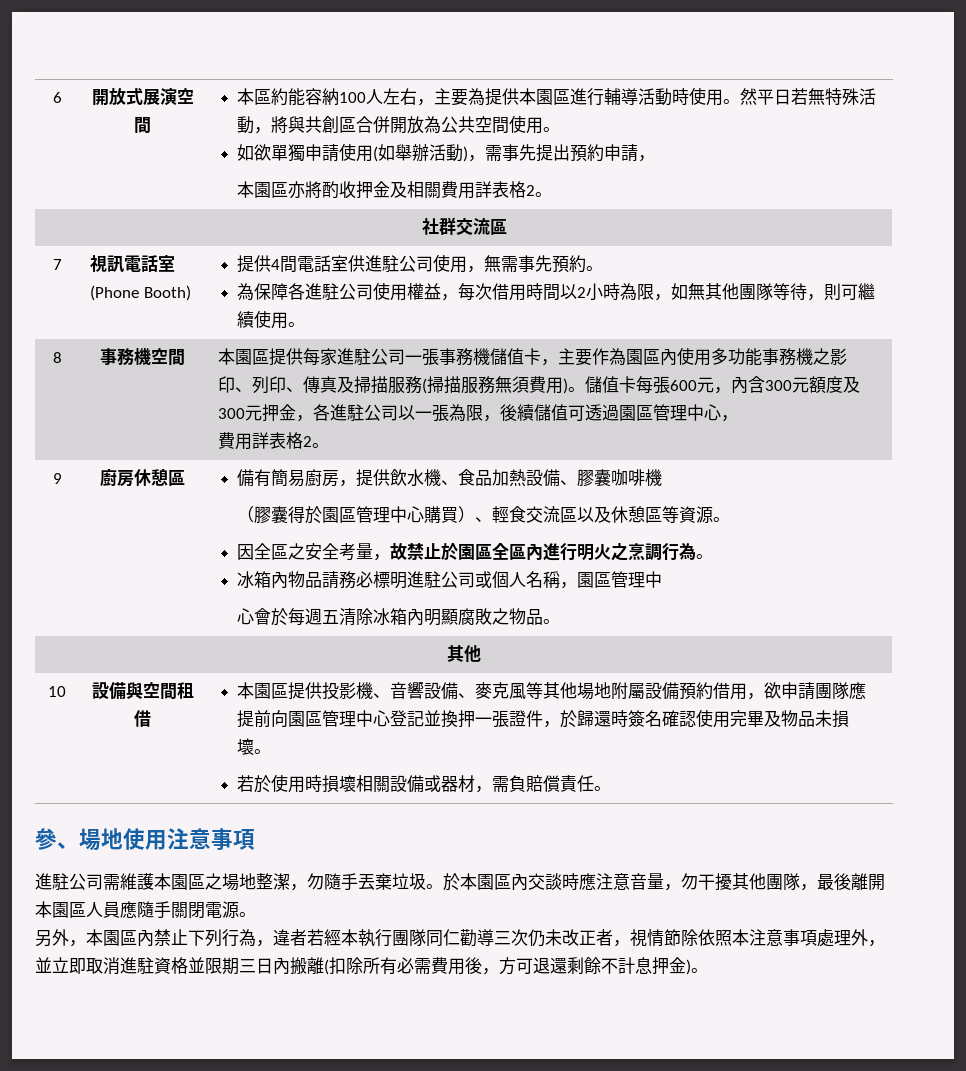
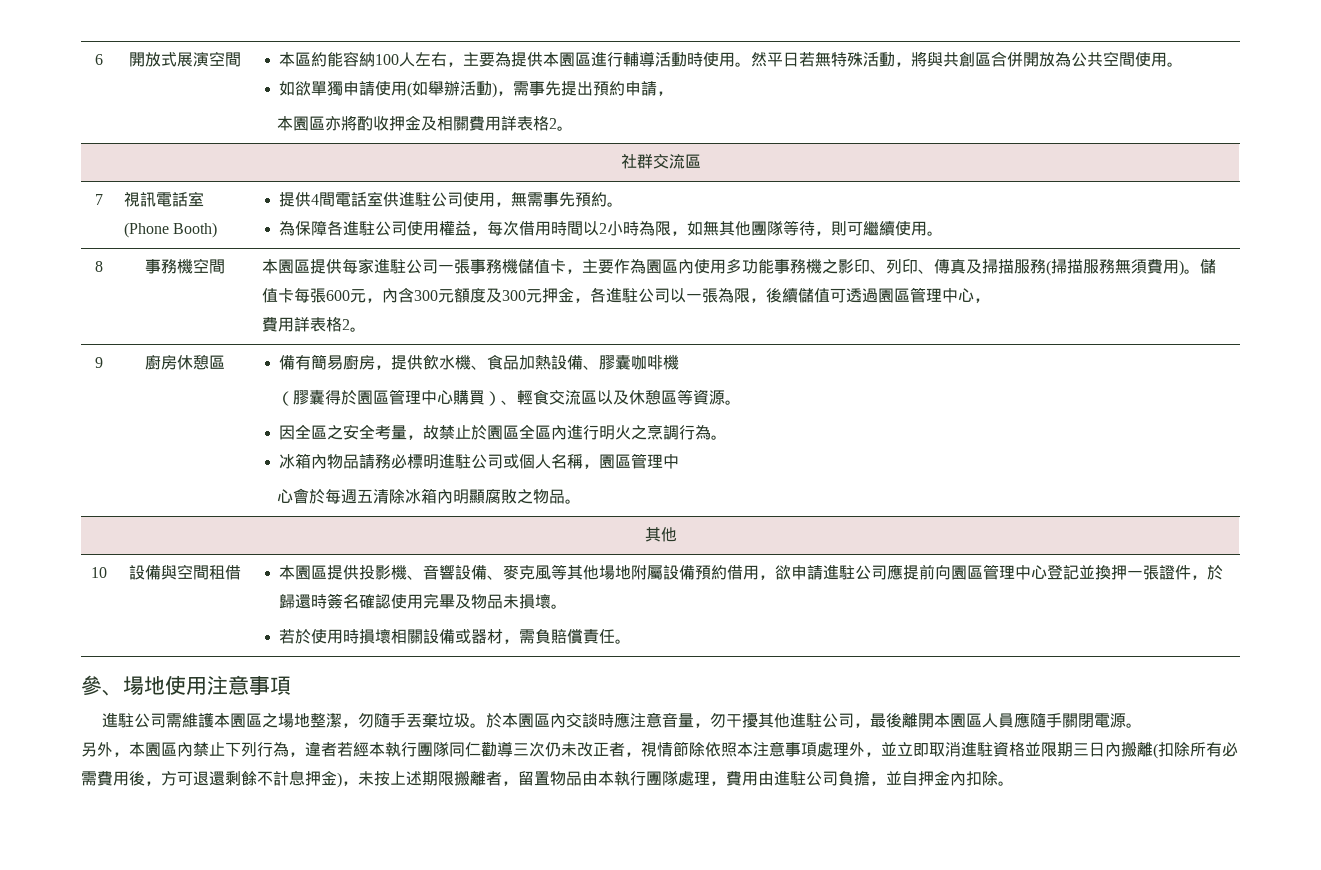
- 本園區提供投影機、音響設備、麥克風等其他場地附屬設備預約借用，欲申請團隊應提前向園區管理中心登記並換押一張證件，於歸還時簽名確認使用完畢及物品未損壞。
+ 本園區提供投影機、音響設備、麥克風等其他場地附屬設備預約借用，欲申請進駐公司應提前向園區管理中心登記並換押一張證件，於歸還時簽名確認使用完畢及物品未損壞。
- 於本園區內交談時應注意音量，勿干擾其他團隊，最後離開本園區人員應隨手關閉電源。
+ 於本園區內交談時應注意音量，勿干擾其他進駐公司，最後離開本園區人員應隨手關閉電源。
- 另外，本園區內禁止下列行為，違者若經本執行團隊同仁勸導三次仍未改正者，視情節除依照本注意事項處理外，並立即取消進駐資格並限期三日內搬離(扣除所有必需費用後，方可退還剩餘不計息押金)。
+ 另外，本園區內禁止下列行為，違者若經本執行團隊同仁勸導三次仍未改正者，視情節除依照本注意事項處理外，並立即取消進駐資格並限期三日內搬離(扣除所有必需費用後，方可退還剩餘不計息押金)，未按上述期限搬離者，留置物品由本執行團隊處理，費用由進駐公司負擔，並自押金內扣除。

